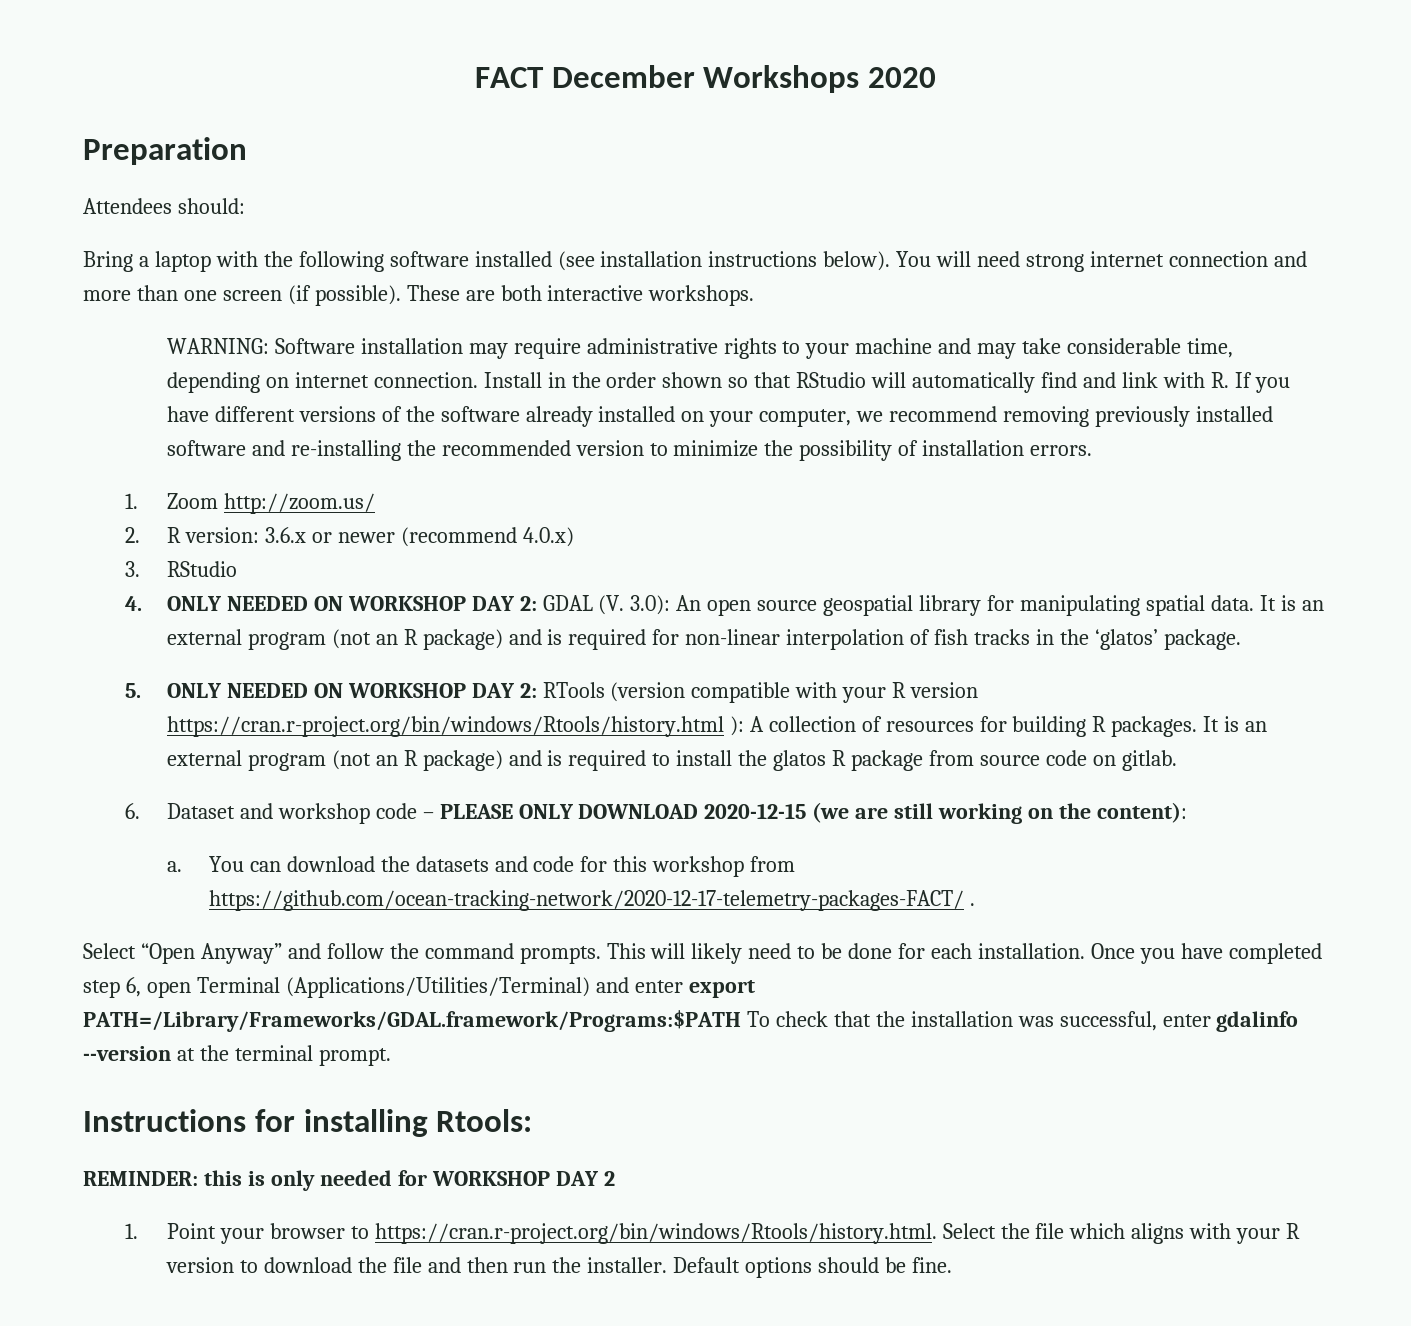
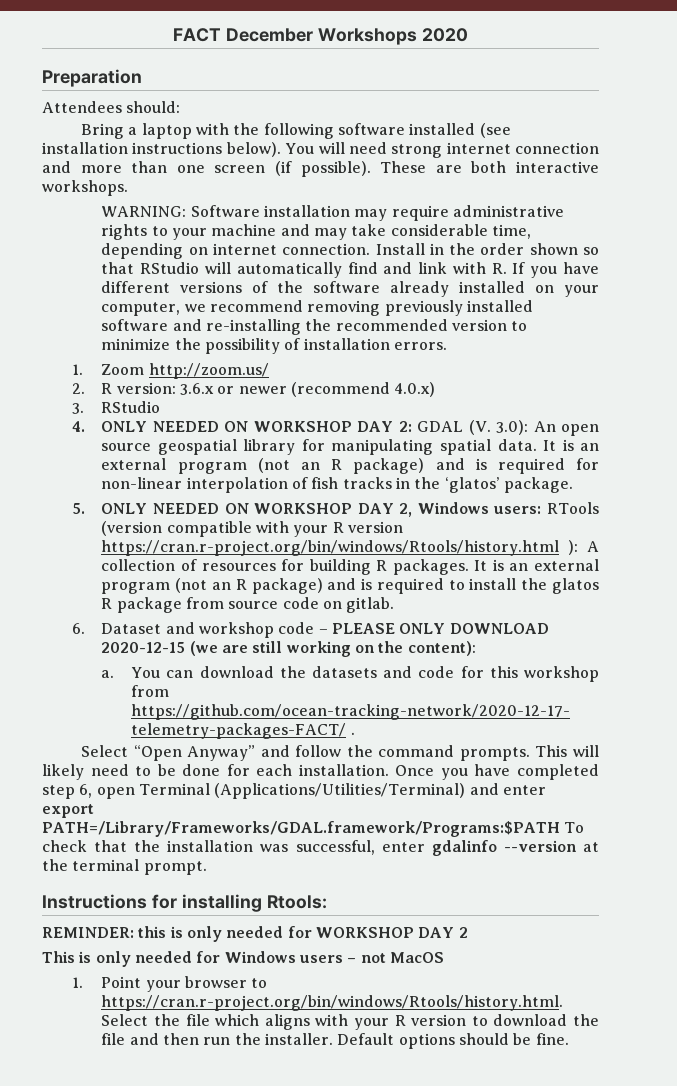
- 5. ONLY NEEDED ON WORKSHOP DAY 2: RTools (version compatible with your R version https://cran.r-project.org/bin/windows/Rtools/history.html ): A collection of resources for building R packages.
+ 5. ONLY NEEDED ON WORKSHOP DAY 2, Windows users: RTools (version compatible with your R version https://cran.r-project.org/bin/windows/Rtools/history.html ): A collection of resources for building R packages.
+ This is only needed for Windows users – not MacOS

